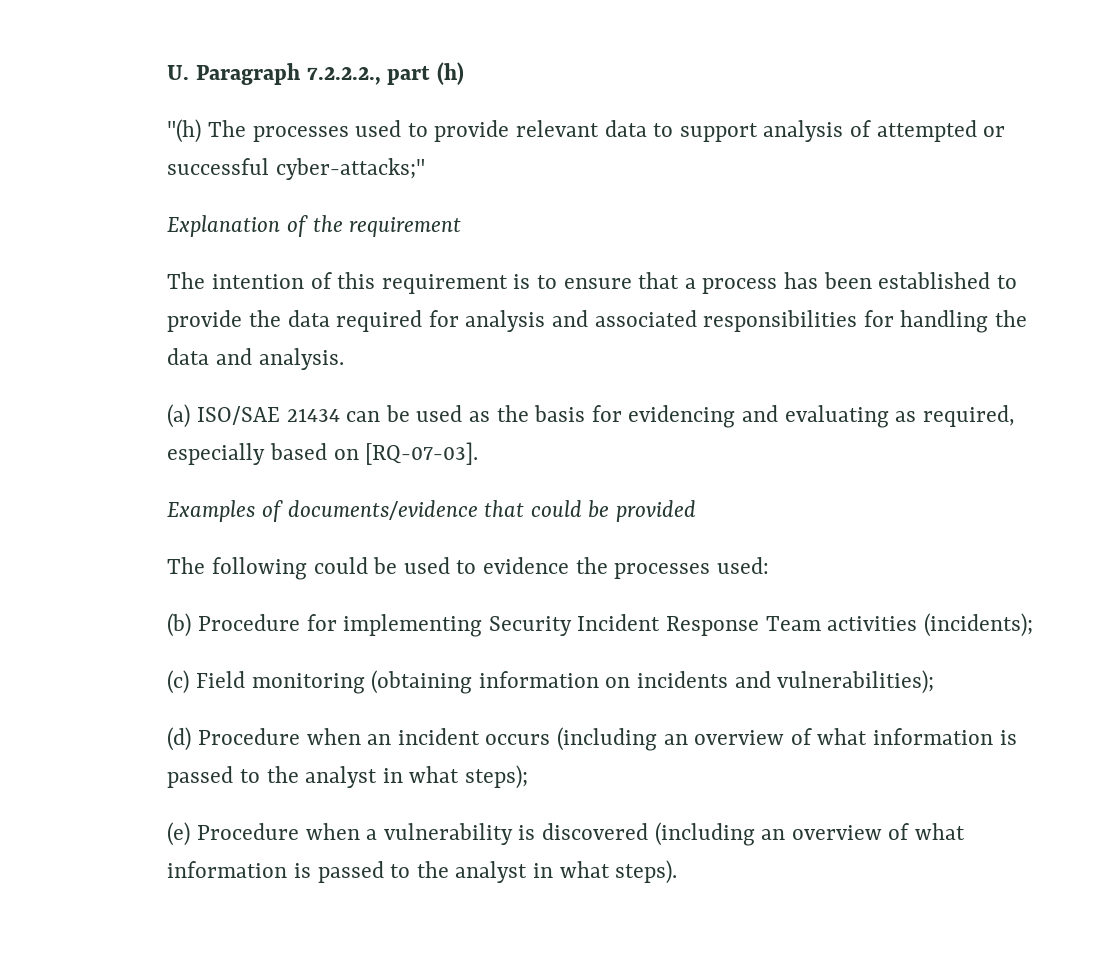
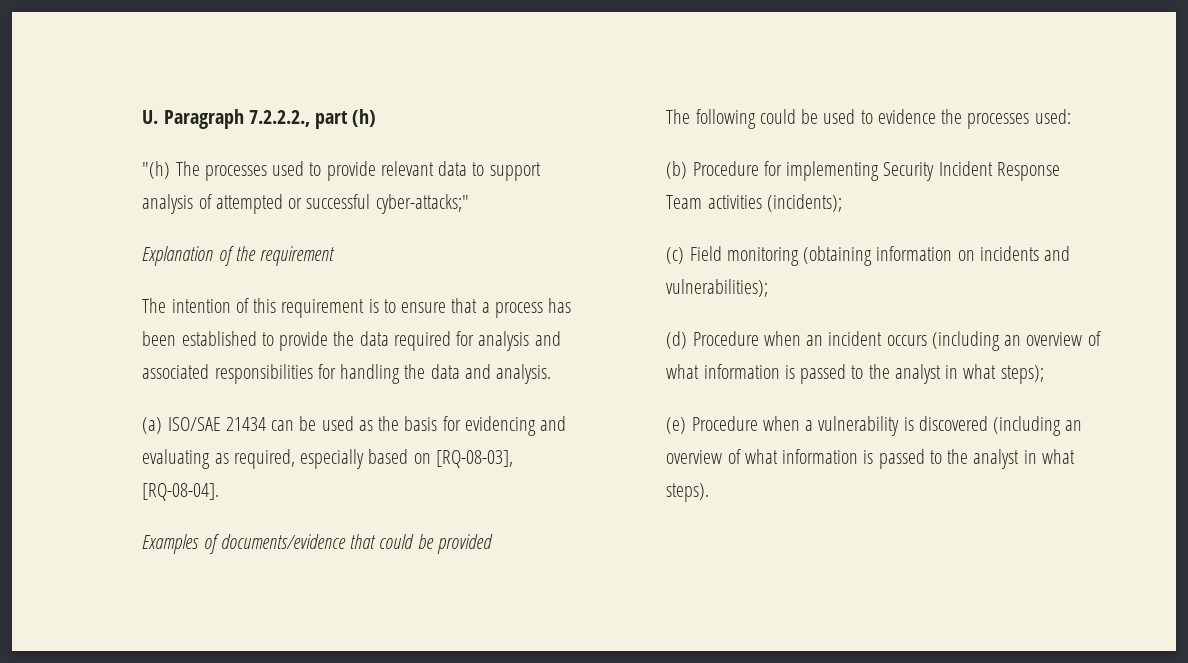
- (a) ISO/SAE 21434 can be used as the basis for evidencing and evaluating as required, especially based on [RQ-07-03].
+ (a) ISO/SAE 21434 can be used as the basis for evidencing and evaluating as required, especially based on [RQ-08-03], [RQ-08-04].

